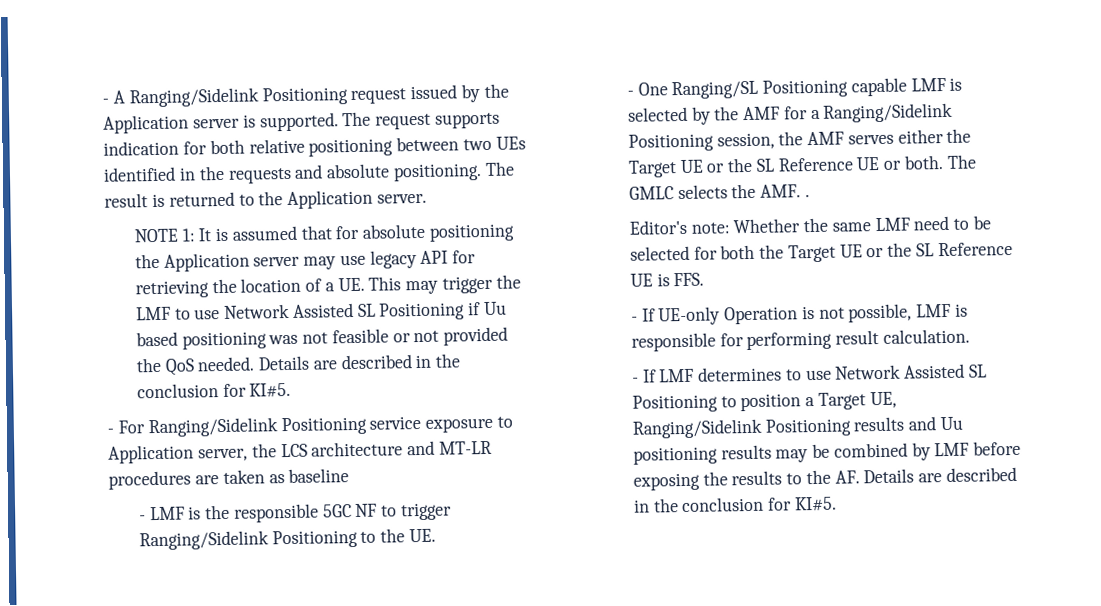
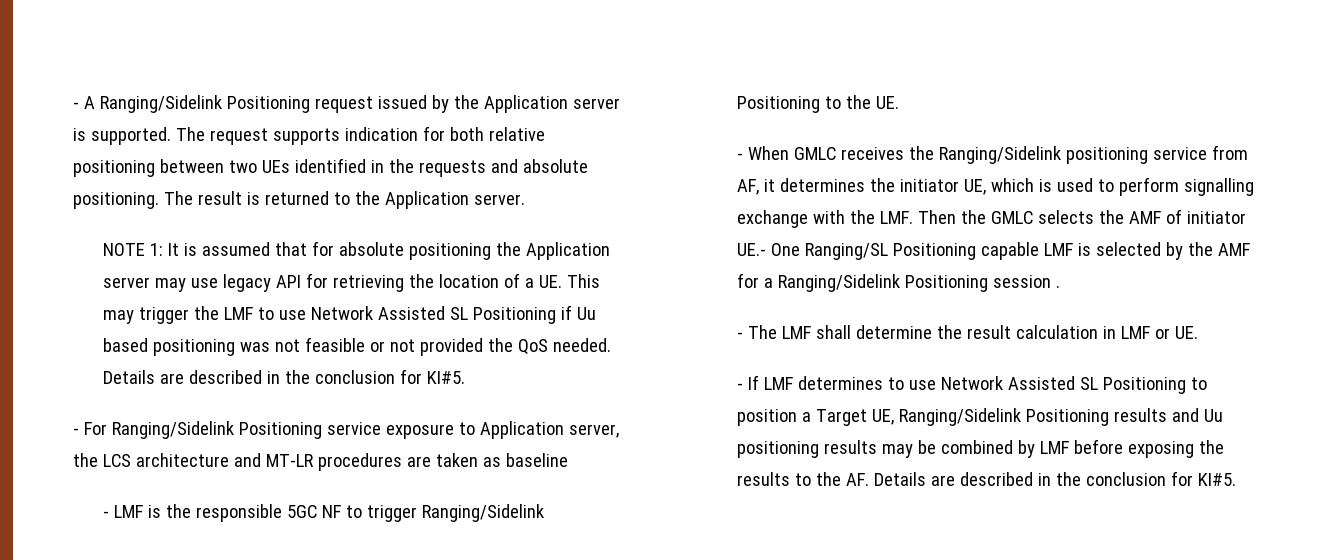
- - One Ranging/SL Positioning capable LMF is selected by the AMF for a Ranging/Sidelink Positioning session, the AMF serves either the Target UE or the SL Reference UE or both. The GMLC selects the AMF. .
- Editor's note: Whether the same LMF need to be selected for both the Target UE or the SL Reference UE is FFS.
- - If UE-only Operation is not possible, LMF is responsible for performing result calculation.
+ - When GMLC receives the Ranging/Sidelink positioning service from AF, it determines the initiator UE, which is used to perform signalling exchange with the LMF. Then the GMLC selects the AMF of initiator UE.- One Ranging/SL Positioning capable LMF is selected by the AMF for a Ranging/Sidelink Positioning session .
+ - The LMF shall determine the result calculation in LMF or UE.

